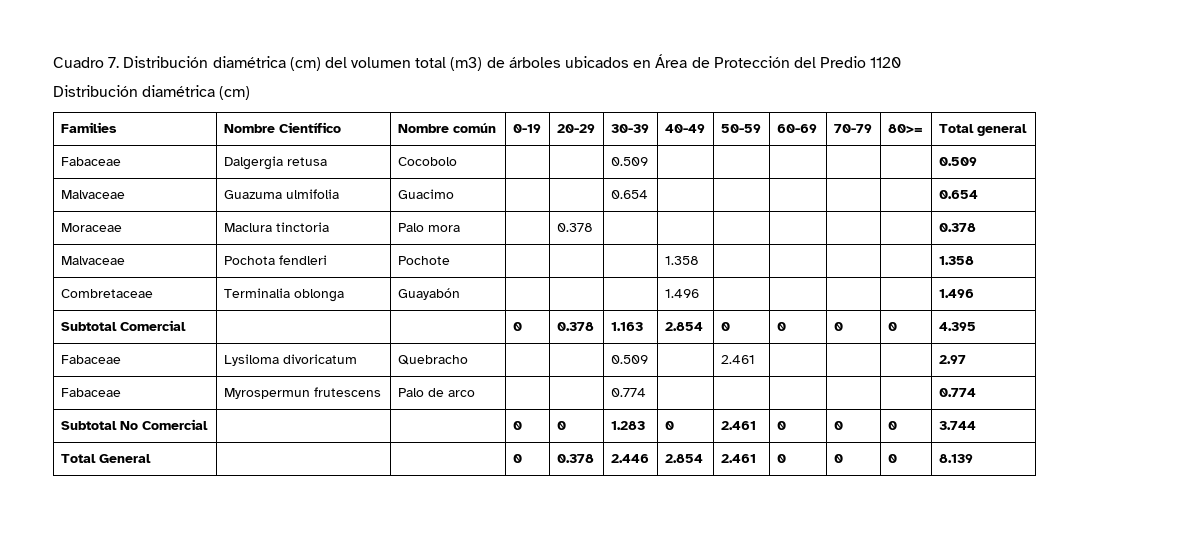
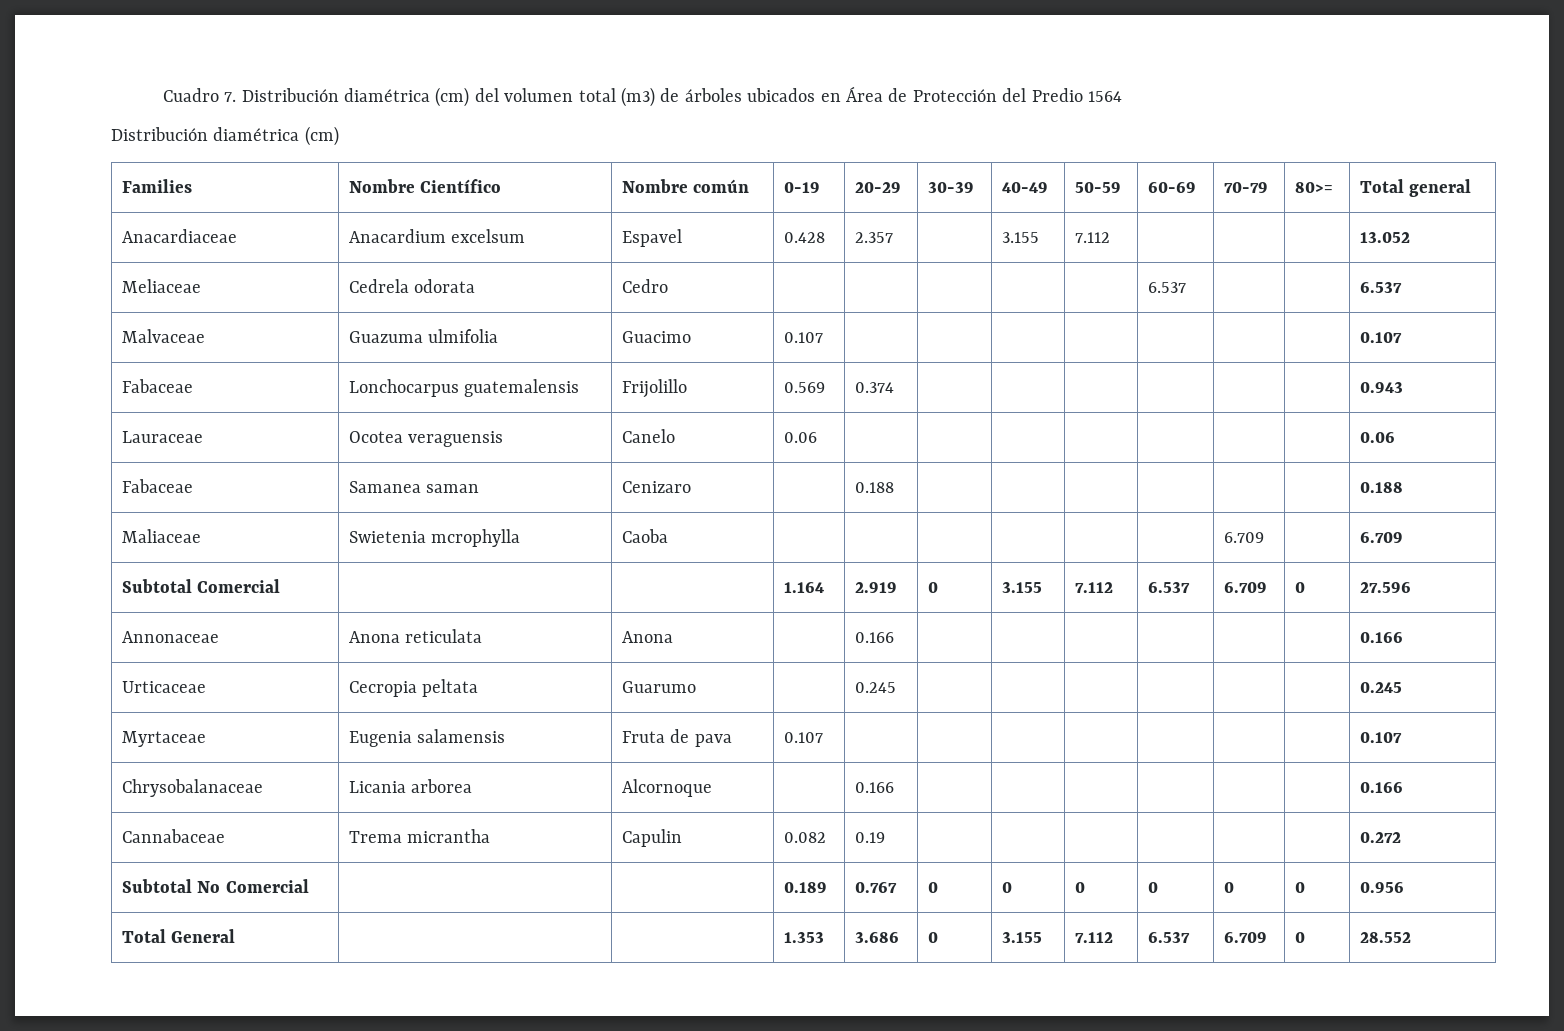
- Cuadro 7. Distribución diamétrica (cm) del volumen total (m3) de árboles ubicados en Área de Protección del Predio 1120
+ Cuadro 7. Distribución diamétrica (cm) del volumen total (m3) de árboles ubicados en Área de Protección del Predio 1564
- Fabaceae | Dalgergia retusa | Cocobolo | | | 0.509 | | | | | | 0.509
- Malvaceae | Guazuma ulmifolia | Guacimo | | | 0.654 | | | | | | 0.654
- Moraceae | Maclura tinctoria | Palo mora | | 0.378 | | | | | | | 0.378
- Malvaceae | Pochota fendleri | Pochote | | | | 1.358 | | | | | 1.358
- Combretaceae | Terminalia oblonga | Guayabón | | | | 1.496 | | | | | 1.496
+ Anacardiaceae | Anacardium excelsum | Espavel | 0.428 | 2.357 | | 3.155 | 7.112 | | | | 13.052
+ Meliaceae | Cedrela odorata | Cedro | | | | | | 6.537 | | | 6.537
+ Malvaceae | Guazuma ulmifolia | Guacimo | 0.107 | | | | | | | | 0.107
+ Fabaceae | Lonchocarpus guatemalensis | Frijolillo | 0.569 | 0.374 | | | | | | | 0.943
+ Lauraceae | Ocotea veraguensis | Canelo | 0.06 | | | | | | | | 0.06
+ Fabaceae | Samanea saman | Cenizaro | | 0.188 | | | | | | | 0.188
+ Maliaceae | Swietenia mcrophylla | Caoba | | | | | | | 6.709 | | 6.709
- Subtotal Comercial | | | 0 | 0.378 | 1.163 | 2.854 | 0 | 0 | 0 | 0 | 4.395
- Fabaceae | Lysiloma divoricatum | Quebracho | | | 0.509 | | 2.461 | | | | 2.97
- Fabaceae | Myrospermun frutescens | Palo de arco | | | 0.774 | | | | | | 0.774
- Subtotal No Comercial | | | 0 | 0 | 1.283 | 0 | 2.461 | 0 | 0 | 0 | 3.744
- Total General | | | 0 | 0.378 | 2.446 | 2.854 | 2.461 | 0 | 0 | 0 | 8.139
+ Subtotal Comercial | | | 1.164 | 2.919 | 0 | 3.155 | 7.112 | 6.537 | 6.709 | 0 | 27.596
+ Annonaceae | Anona reticulata | Anona | | 0.166 | | | | | | | 0.166
+ Urticaceae | Cecropia peltata | Guarumo | | 0.245 | | | | | | | 0.245
+ Myrtaceae | Eugenia salamensis | Fruta de pava | 0.107 | | | | | | | | 0.107
+ Chrysobalanaceae | Licania arborea | Alcornoque | | 0.166 | | | | | | | 0.166
+ Cannabaceae | Trema micrantha | Capulin | 0.082 | 0.19 | | | | | | | 0.272
+ Subtotal No Comercial | | | 0.189 | 0.767 | 0 | 0 | 0 | 0 | 0 | 0 | 0.956
+ Total General | | | 1.353 | 3.686 | 0 | 3.155 | 7.112 | 6.537 | 6.709 | 0 | 28.552

